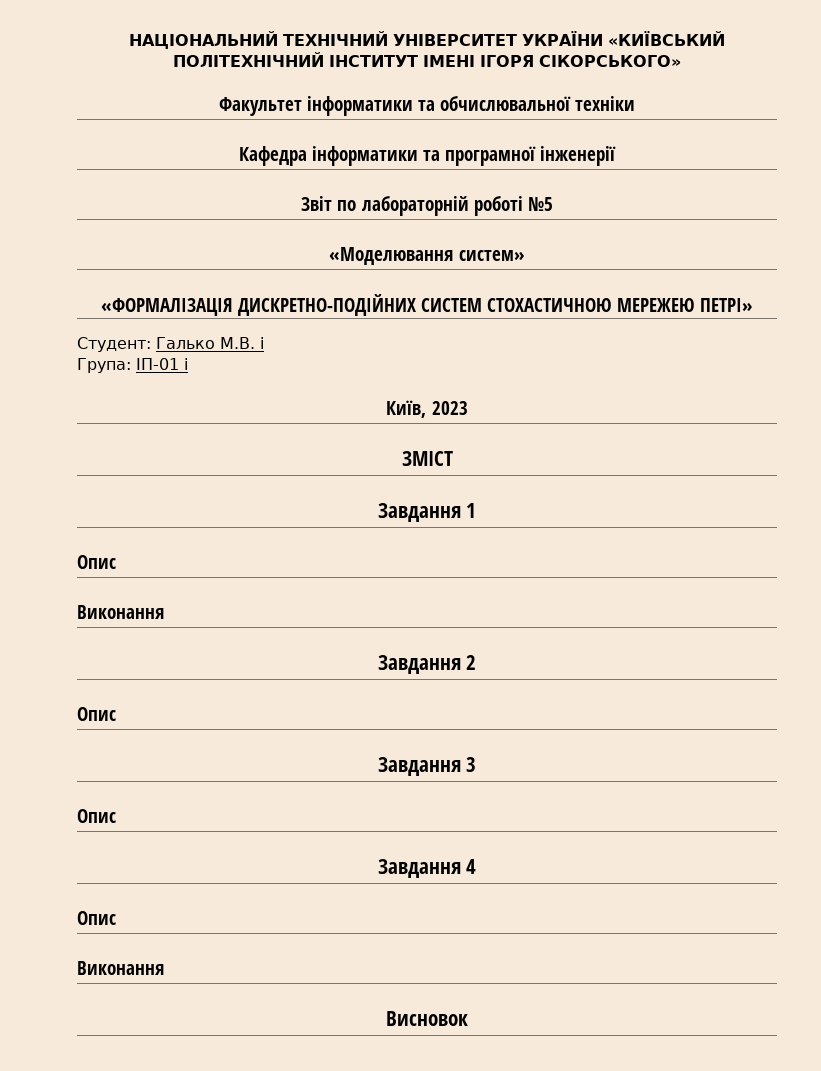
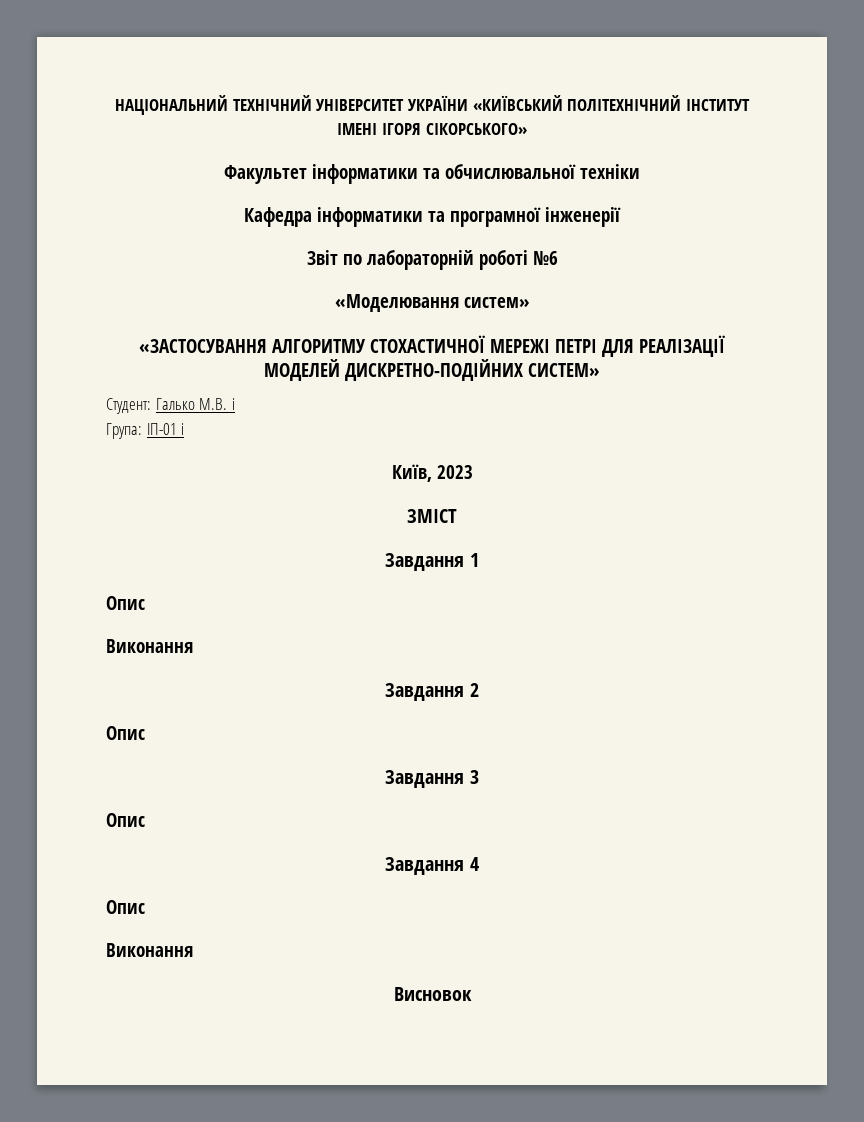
- Звіт по лабораторній роботі №5
+ Звіт по лабораторній роботі №6
- «ФОРМАЛІЗАЦІЯ ДИСКРЕТНО-ПОДІЙНИХ СИСТЕМ СТОХАСТИЧНОЮ МЕРЕЖЕЮ ПЕТРІ»
+ «ЗАСТОСУВАННЯ АЛГОРИТМУ СТОХАСТИЧНОЇ МЕРЕЖІ ПЕТРІ ДЛЯ РЕАЛІЗАЦІЇ МОДЕЛЕЙ ДИСКРЕТНО-ПОДІЙНИХ СИСТЕМ»

